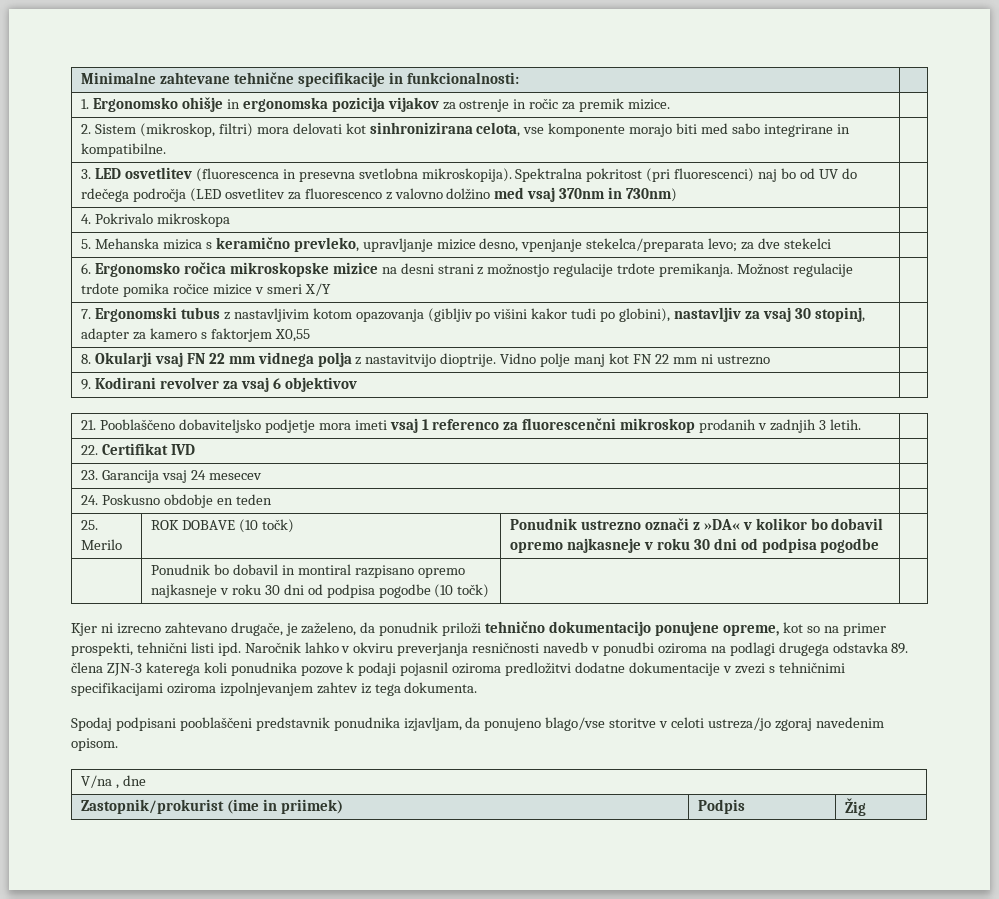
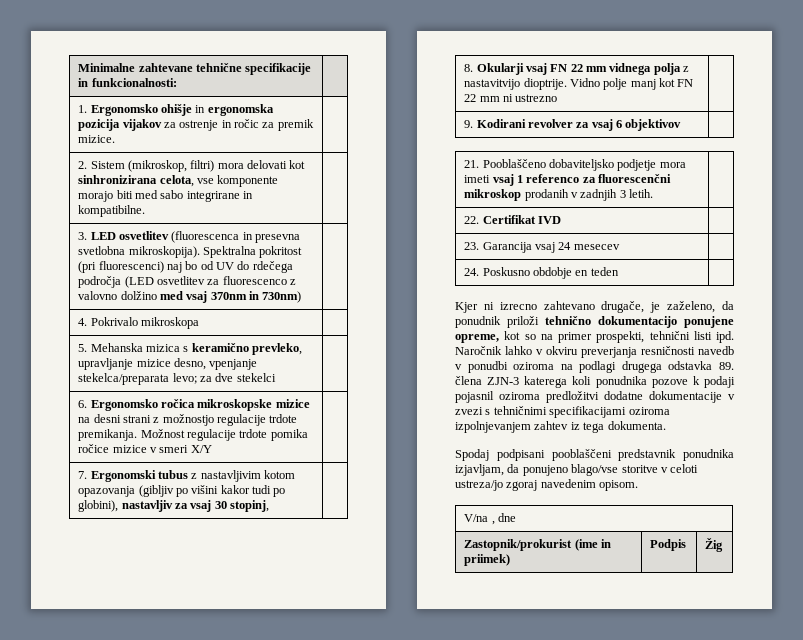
- 7. Ergonomski tubus z nastavljivim kotom opazovanja (gibljiv po višini kakor tudi po globini), nastavljiv za vsaj 30 stopinj, adapter za kamero s faktorjem X0,55 |
+ 7. Ergonomski tubus z nastavljivim kotom opazovanja (gibljiv po višini kakor tudi po globini), nastavljiv za vsaj 30 stopinj, |
- 25. Merilo | ROK DOBAVE (10 točk) | Ponudnik ustrezno označi z »DA« v kolikor bo dobavil opremo najkasneje v roku 30 dni od podpisa pogodbe |
- | Ponudnik bo dobavil in montiral razpisano opremo najkasneje v roku 30 dni od podpisa pogodbe (10 točk) | |

